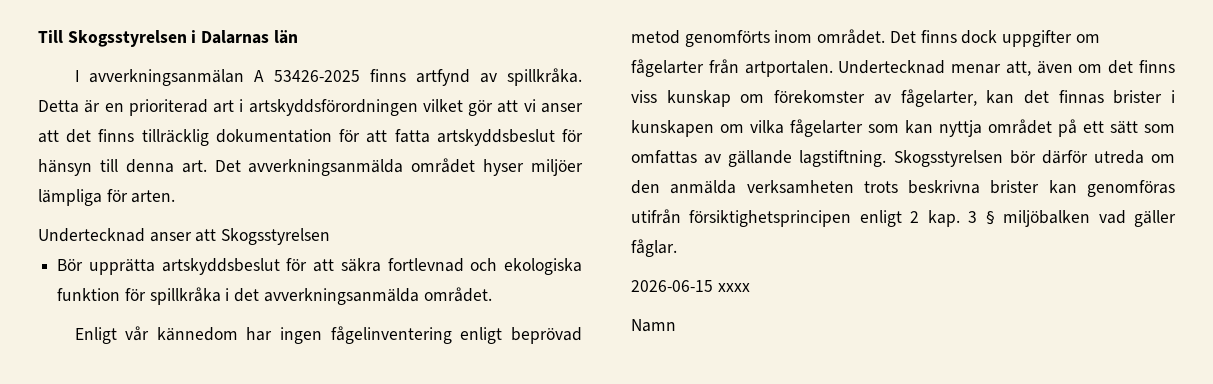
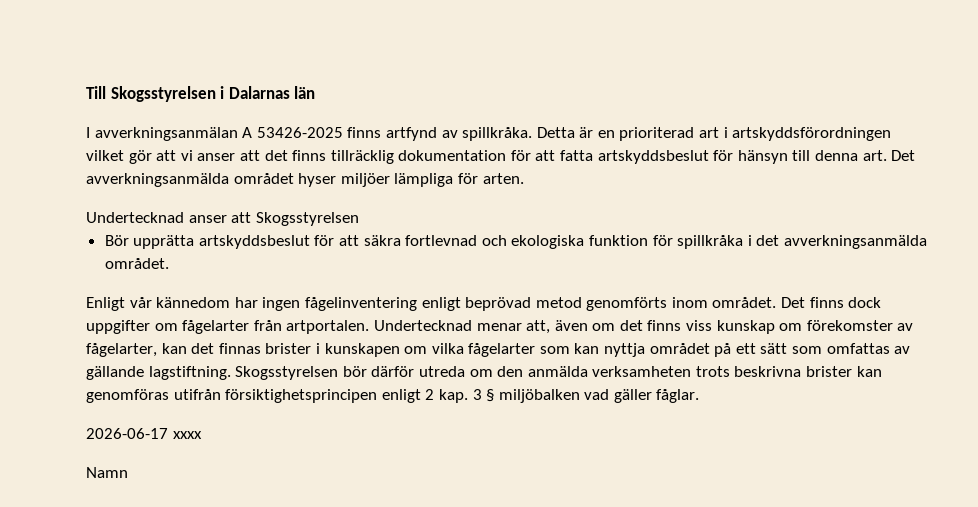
- 2026-06-15 xxxx
+ 2026-06-17 xxxx

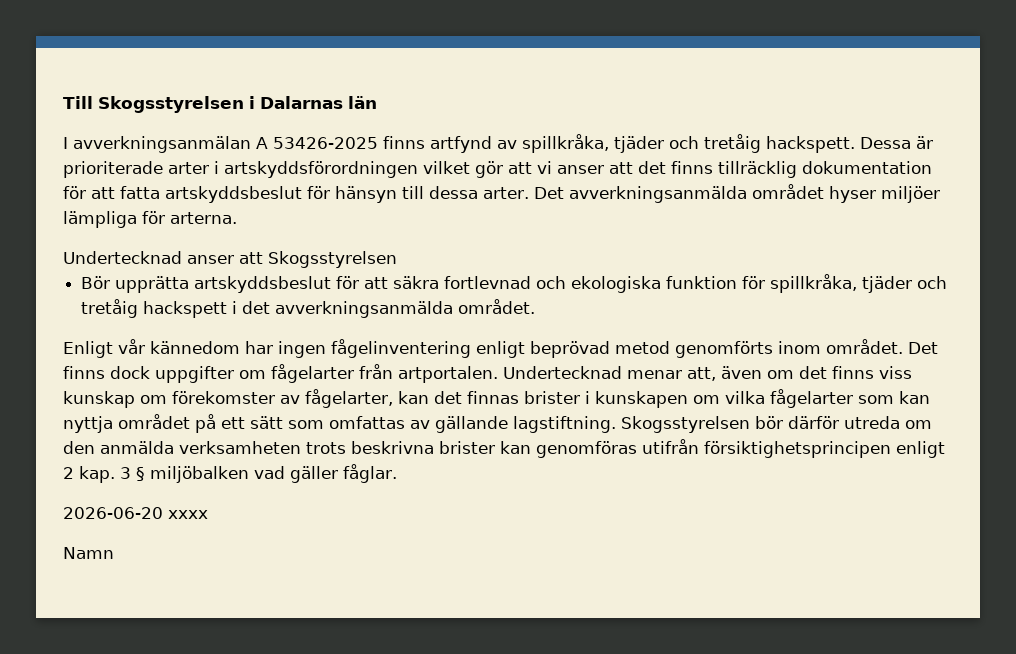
- I avverkningsanmälan A 53426-2025 finns artfynd av spillkråka. Detta är en prioriterad art i artskyddsförordningen vilket gör att vi anser att det finns tillräcklig dokumentation för att fatta artskyddsbeslut för hänsyn till denna art. Det avverkningsanmälda området hyser miljöer lämpliga för arten.
+ I avverkningsanmälan A 53426-2025 finns artfynd av spillkråka, tjäder och tretåig hackspett. Dessa är prioriterade arter i artskyddsförordningen vilket gör att vi anser att det finns tillräcklig dokumentation för att fatta artskyddsbeslut för hänsyn till dessa arter. Det avverkningsanmälda området hyser miljöer lämpliga för arterna.
- Bör upprätta artskyddsbeslut för att säkra fortlevnad och ekologiska funktion för spillkråka i det avverkningsanmälda området.
+ Bör upprätta artskyddsbeslut för att säkra fortlevnad och ekologiska funktion för spillkråka, tjäder och tretåig hackspett i det avverkningsanmälda området.
- 2026-06-17 xxxx
+ 2026-06-20 xxxx

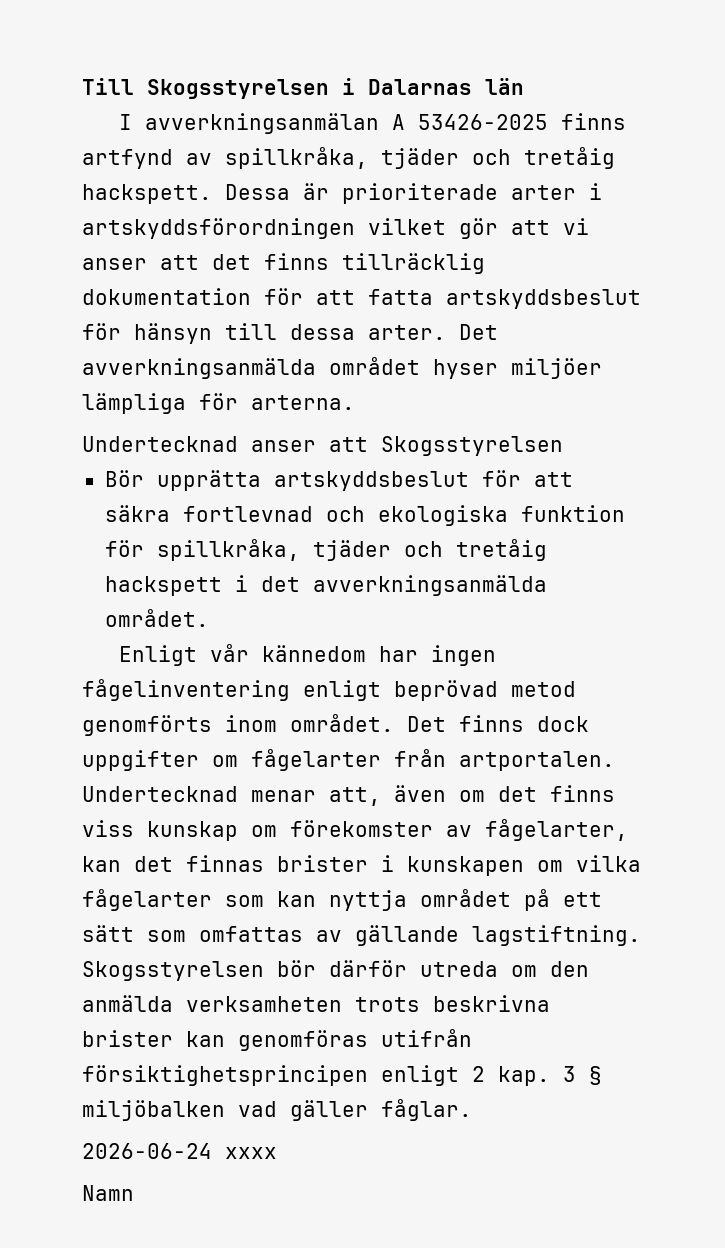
- 2026-06-20 xxxx
+ 2026-06-24 xxxx

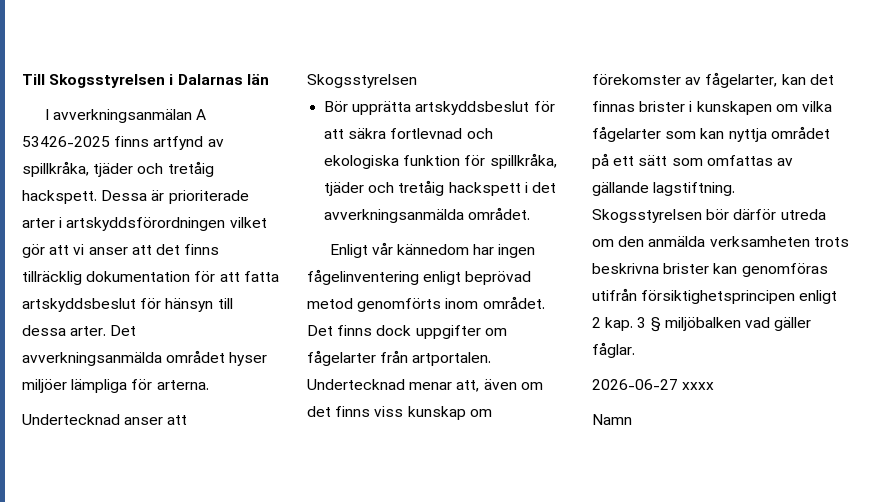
- 2026-06-24 xxxx
+ 2026-06-27 xxxx

